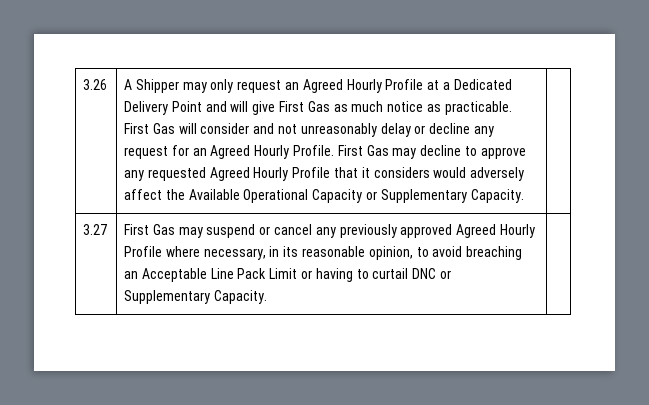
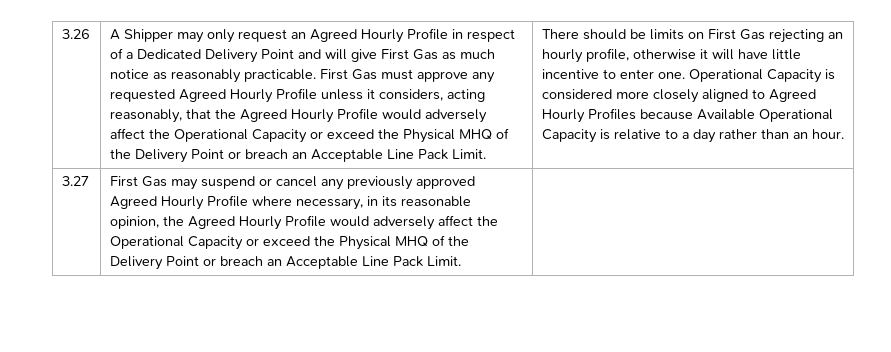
- A Shipper may only request an Agreed Hourly Profile at a Dedicated Delivery Point and will give First Gas as much notice as practicable.
+ A Shipper may only request an Agreed Hourly Profile in respect of a Dedicated Delivery Point and will give First Gas as much notice as reasonably practicable.
- First Gas will consider and not unreasonably delay or decline any request for an Agreed Hourly Profile. First Gas may decline to approve any requested Agreed Hourly Profile that it considers would adversely affect the Available Operational Capacity or Supplementary Capacity.
+ First Gas must approve any requested Agreed Hourly Profile unless it considers, acting reasonably, that the Agreed Hourly Profile would adversely affect the Operational Capacity or exceed the Physical MHQ of the Delivery Point or breach an Acceptable Line Pack Limit. | There should be limits on First Gas rejecting an hourly profile, otherwise it will have little incentive to enter one. Operational Capacity is considered more closely aligned to Agreed Hourly Profiles because Available Operational Capacity is relative to a day rather than an hour.
- First Gas may suspend or cancel any previously approved Agreed Hourly Profile where necessary, in its reasonable opinion, to avoid breaching an Acceptable Line Pack Limit or having to curtail DNC or Supplementary Capacity.
+ First Gas may suspend or cancel any previously approved Agreed Hourly Profile where necessary, in its reasonable opinion, the Agreed Hourly Profile would adversely affect the Operational Capacity or exceed the Physical MHQ of the Delivery Point or breach an Acceptable Line Pack Limit.

